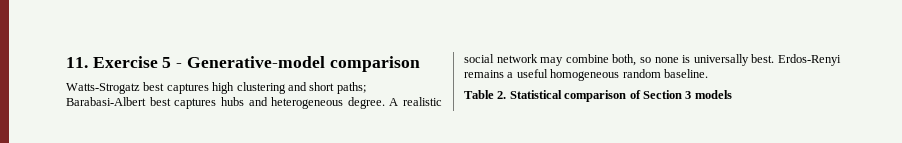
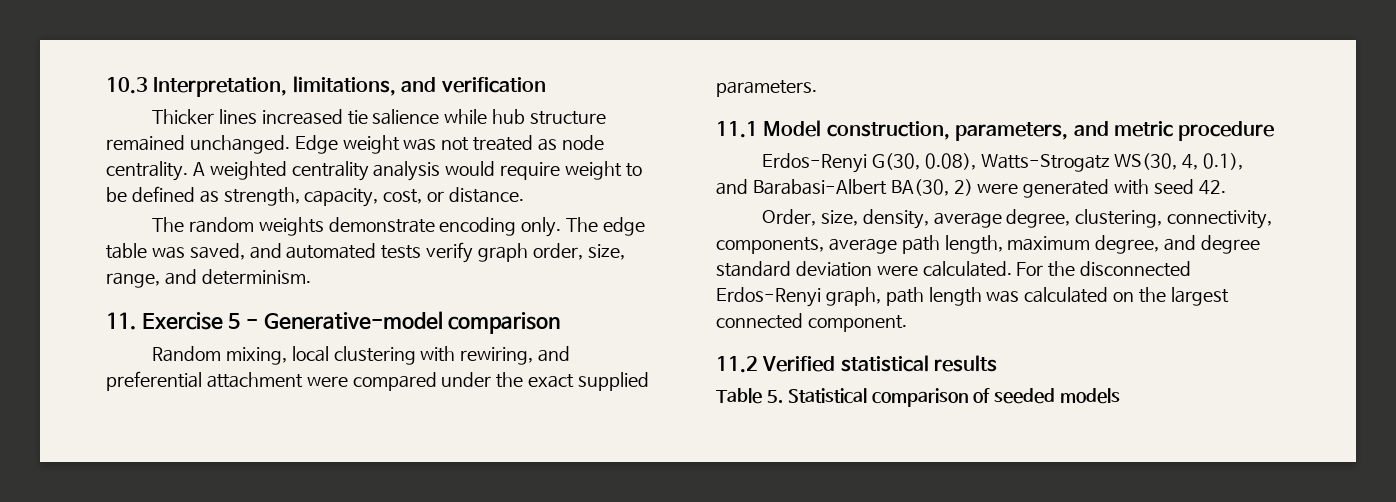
+ 10.3 Interpretation, limitations, and verification
+ Thicker lines increased tie salience while hub structure remained unchanged. Edge weight was not treated as node centrality. A weighted centrality analysis would require weight to be defined as strength, capacity, cost, or distance.
+ The random weights demonstrate encoding only. The edge table was saved, and automated tests verify graph order, size, range, and determinism.
- Watts-Strogatz best captures high clustering and short paths; Barabasi-Albert best captures hubs and heterogeneous degree. A realistic social network may combine both, so none is universally best. Erdos-Renyi remains a useful homogeneous random baseline.
+ Random mixing, local clustering with rewiring, and preferential attachment were compared under the exact supplied parameters.
+ 11.1 Model construction, parameters, and metric procedure
+ Erdos-Renyi G(30, 0.08), Watts-Strogatz WS(30, 4, 0.1), and Barabasi-Albert BA(30, 2) were generated with seed 42.
+ Order, size, density, average degree, clustering, connectivity, components, average path length, maximum degree, and degree standard deviation were calculated. For the disconnected Erdos-Renyi graph, path length was calculated on the largest connected component.
+ 11.2 Verified statistical results
- Table 2. Statistical comparison of Section 3 models
+ Table 5. Statistical comparison of seeded models

